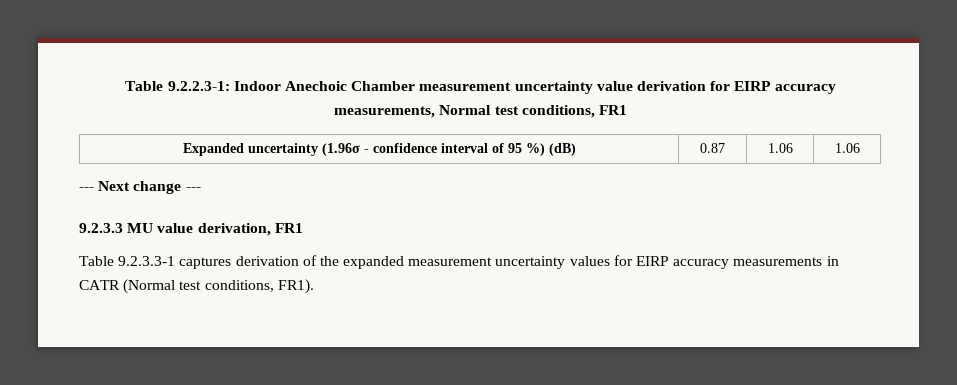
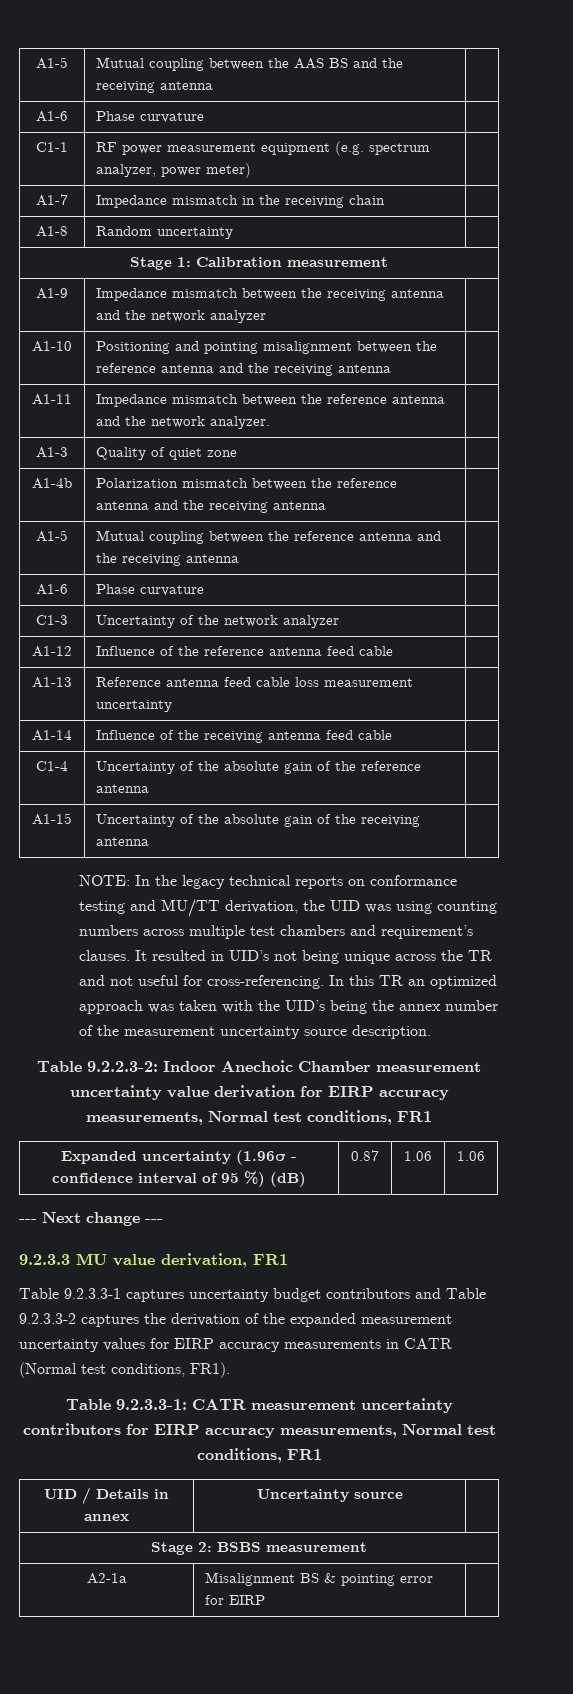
- Table 9.2.2.3-1: Indoor Anechoic Chamber measurement uncertainty value derivation for EIRP accuracy measurements, Normal test conditions, FR1
+ A1-5 | Mutual coupling between the AAS BS and the receiving antenna |
+ A1-6 | Phase curvature |
+ C1-1 | RF power measurement equipment (e.g. spectrum analyzer, power meter) |
+ A1-7 | Impedance mismatch in the receiving chain |
+ A1-8 | Random uncertainty |
+ Stage 1: Calibration measurement
+ A1-9 | Impedance mismatch between the receiving antenna and the network analyzer |
+ A1-10 | Positioning and pointing misalignment between the reference antenna and the receiving antenna |
+ A1-11 | Impedance mismatch between the reference antenna and the network analyzer. |
+ A1-3 | Quality of quiet zone |
+ A1-4b | Polarization mismatch between the reference antenna and the receiving antenna |
+ A1-5 | Mutual coupling between the reference antenna and the receiving antenna |
+ A1-6 | Phase curvature |
+ C1-3 | Uncertainty of the network analyzer |
+ A1-12 | Influence of the reference antenna feed cable |
+ A1-13 | Reference antenna feed cable loss measurement uncertainty |
+ A1-14 | Influence of the receiving antenna feed cable |
+ C1-4 | Uncertainty of the absolute gain of the reference antenna |
+ A1-15 | Uncertainty of the absolute gain of the receiving antenna |
+ NOTE: In the legacy technical reports on conformance testing and MU/TT derivation, the UID was using counting numbers across multiple test chambers and requirement’s clauses. It resulted in UID’s not being unique across the TR and not useful for cross-referencing. In this TR an optimized approach was taken with the UID’s being the annex number of the measurement uncertainty source description.
+ Table 9.2.2.3-2: Indoor Anechoic Chamber measurement uncertainty value derivation for EIRP accuracy measurements, Normal test conditions, FR1
- Table 9.2.3.3-1 captures derivation of the expanded measurement uncertainty values for EIRP accuracy measurements in CATR (Normal test conditions, FR1).
+ Table 9.2.3.3-1 captures uncertainty budget contributors and Table 9.2.3.3-2 captures the derivation of the expanded measurement uncertainty values for EIRP accuracy measurements in CATR (Normal test conditions, FR1).
+ Table 9.2.3.3-1: CATR measurement uncertainty contributors for EIRP accuracy measurements, Normal test conditions, FR1
+ UID / Details in annex | Uncertainty source |
+ Stage 2: BSBS measurement
+ A2-1a | Misalignment BS & pointing error for EIRP |

